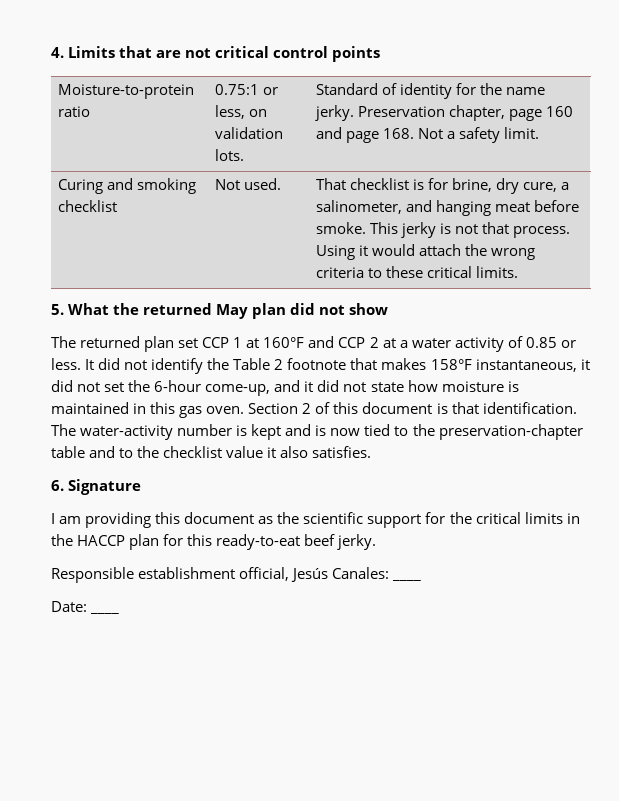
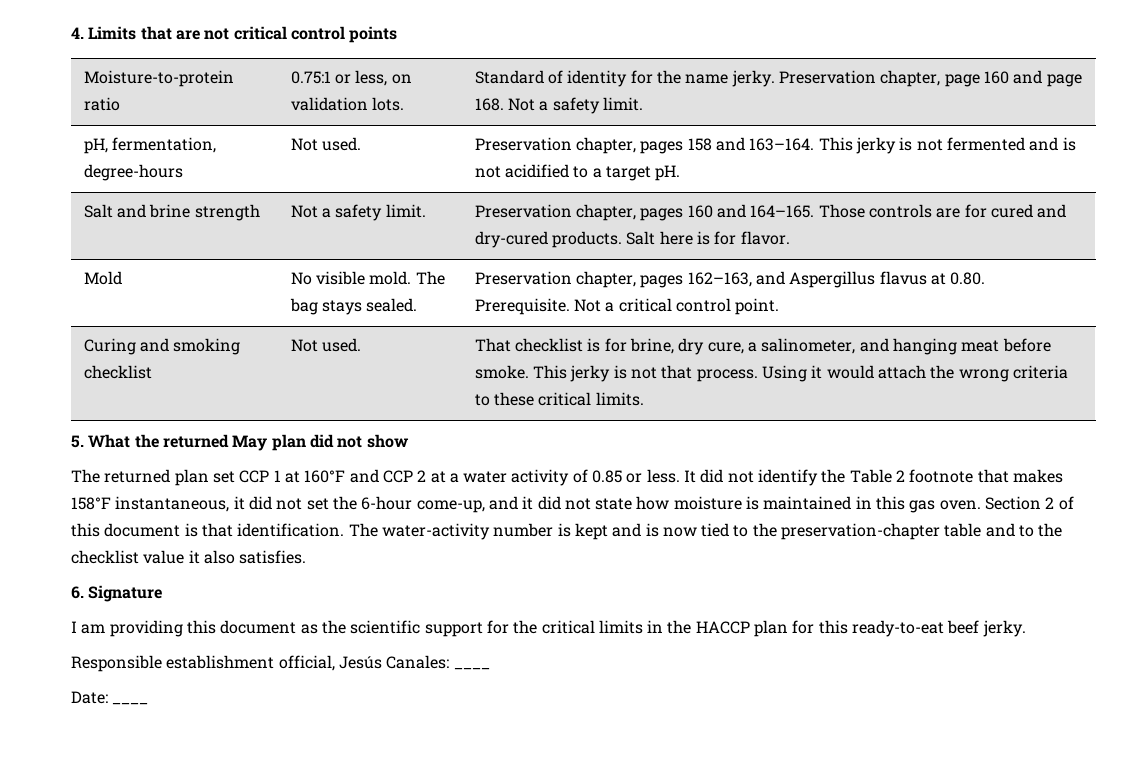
+ pH, fermentation, degree-hours | Not used. | Preservation chapter, pages 158 and 163–164. This jerky is not fermented and is not acidified to a target pH.
+ Salt and brine strength | Not a safety limit. | Preservation chapter, pages 160 and 164–165. Those controls are for cured and dry-cured products. Salt here is for flavor.
+ Mold | No visible mold. The bag stays sealed. | Preservation chapter, pages 162–163, and Aspergillus flavus at 0.80. Prerequisite. Not a critical control point.

